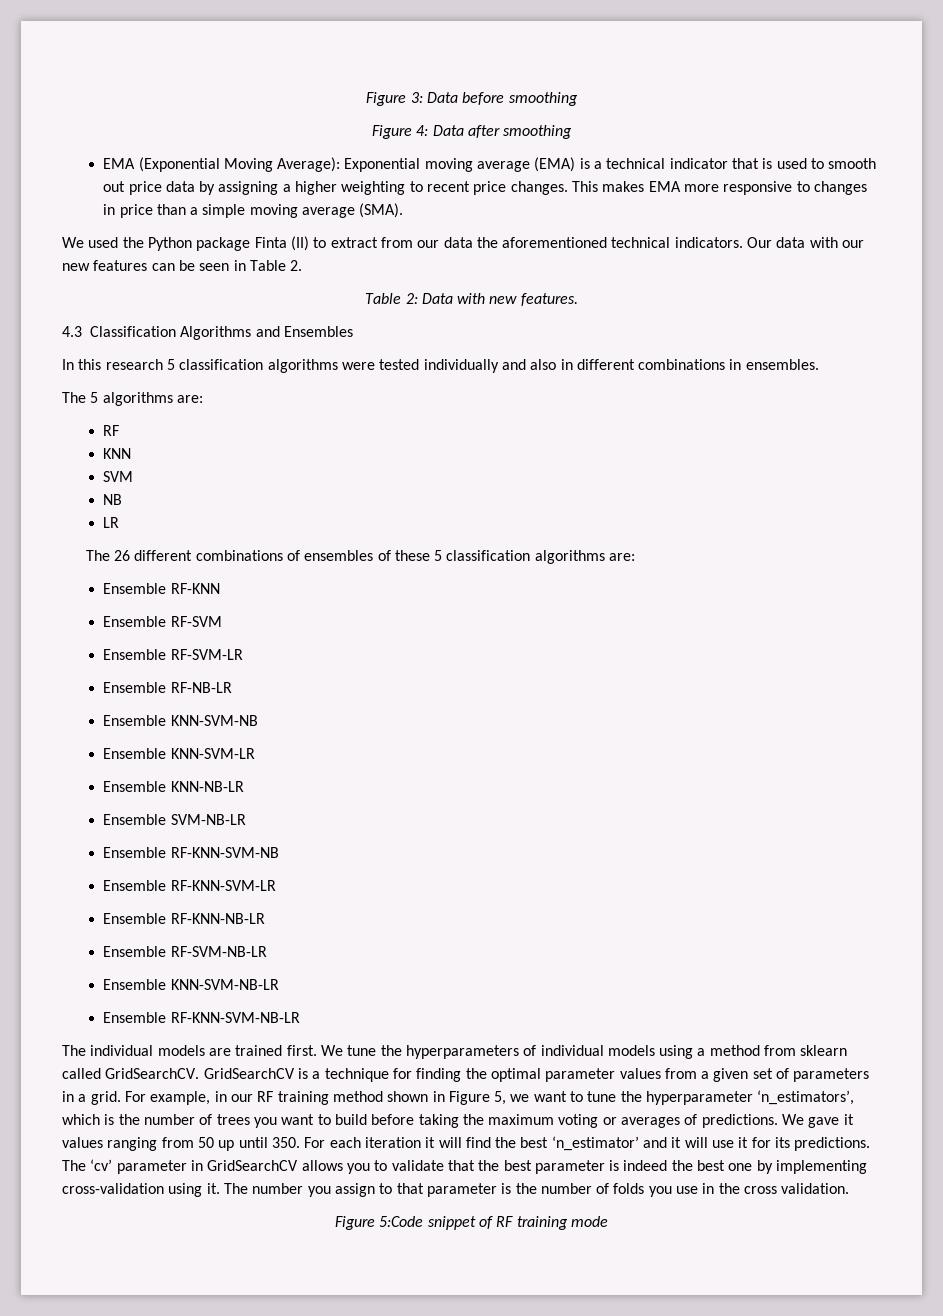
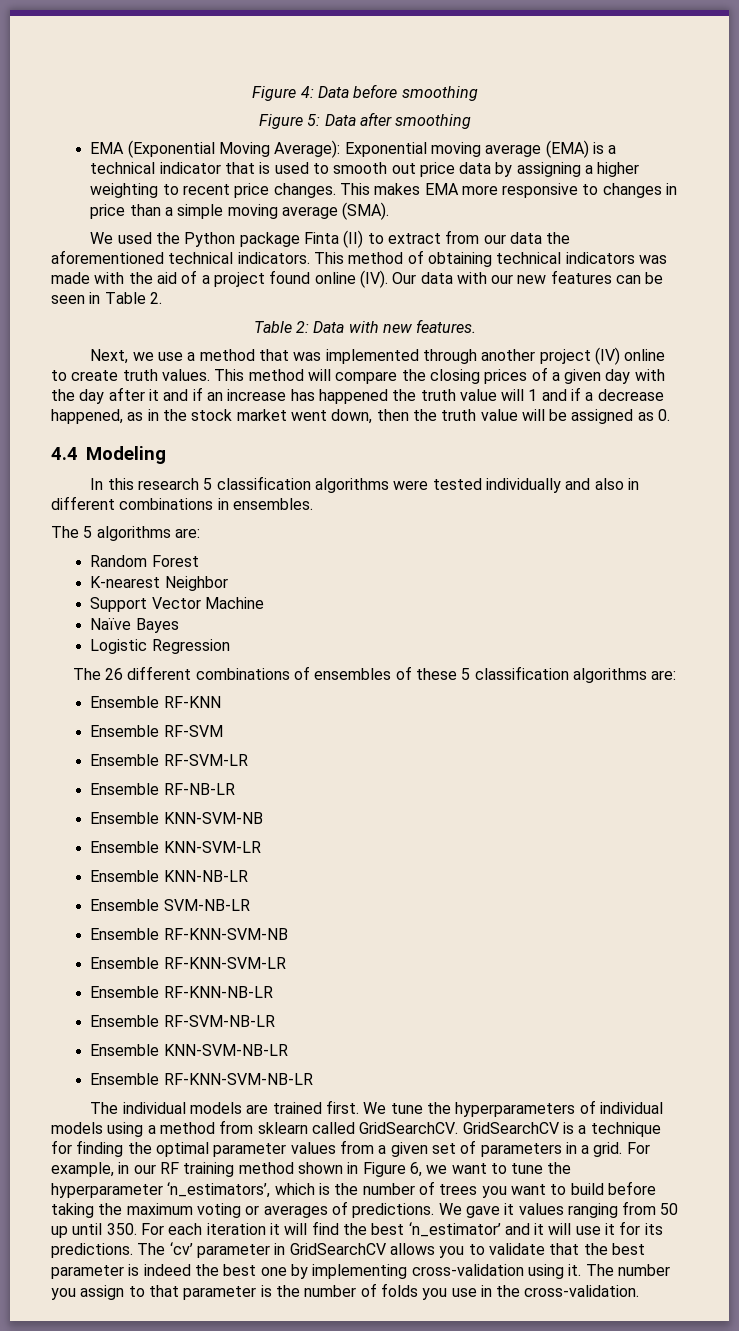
- Figure 3: Data before smoothing
+ Figure 4: Data before smoothing
- Figure 4: Data after smoothing
+ Figure 5: Data after smoothing
- Our data with our new features can be seen in Table 2.
+ This method of obtaining technical indicators was made with the aid of a project found online (IV). Our data with our new features can be seen in Table 2.
- 4.3 Classification Algorithms and Ensembles
+ Next, we use a method that was implemented through another project (IV) online to create truth values. This method will compare the closing prices of a given day with the day after it and if an increase has happened the truth value will 1 and if a decrease happened, as in the stock market went down, then the truth value will be assigned as 0.
+ 4.4 Modeling
  The 5 algorithms are:
- RF
- KNN
- SVM
- NB
- LR
+ Random Forest
+ K-nearest Neighbor
+ Support Vector Machine
+ Naïve Bayes
+ Logistic Regression
- For example, in our RF training method shown in Figure 5, we want to tune the hyperparameter ‘n_estimators’, which is the number of trees you want to build before taking the maximum voting or averages of predictions.
+ For example, in our RF training method shown in Figure 6, we want to tune the hyperparameter ‘n_estimators’, which is the number of trees you want to build before taking the maximum voting or averages of predictions.
- The number you assign to that parameter is the number of folds you use in the cross validation.
- Figure 5:Code snippet of RF training mode
+ The number you assign to that parameter is the number of folds you use in the cross-validation.

